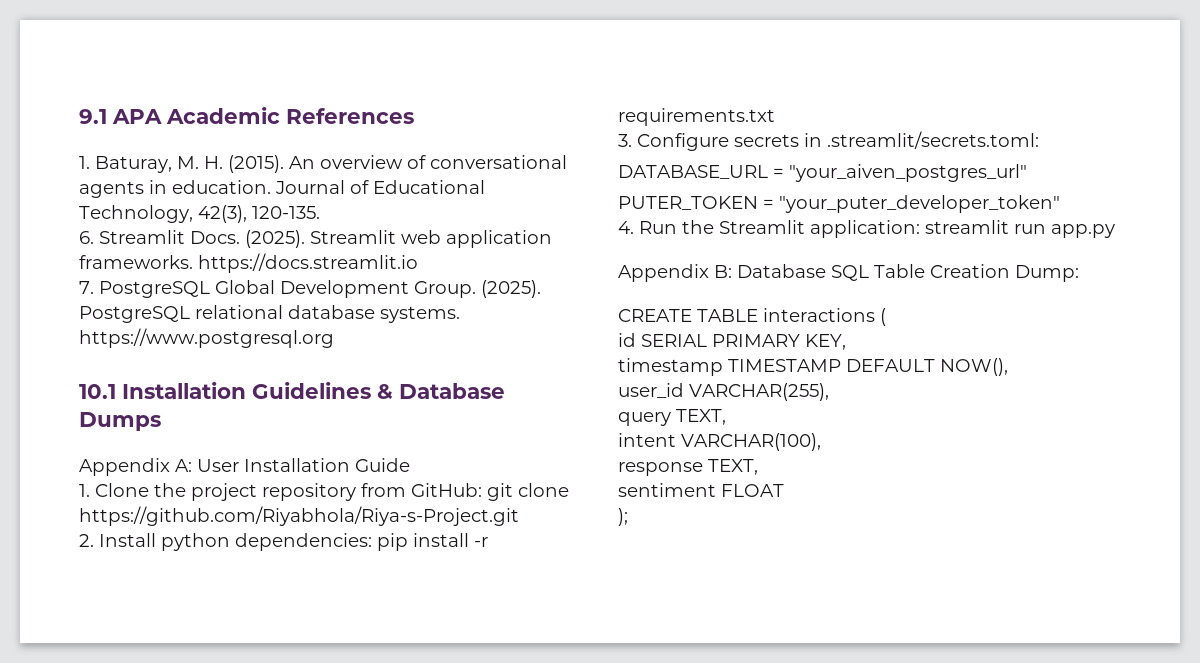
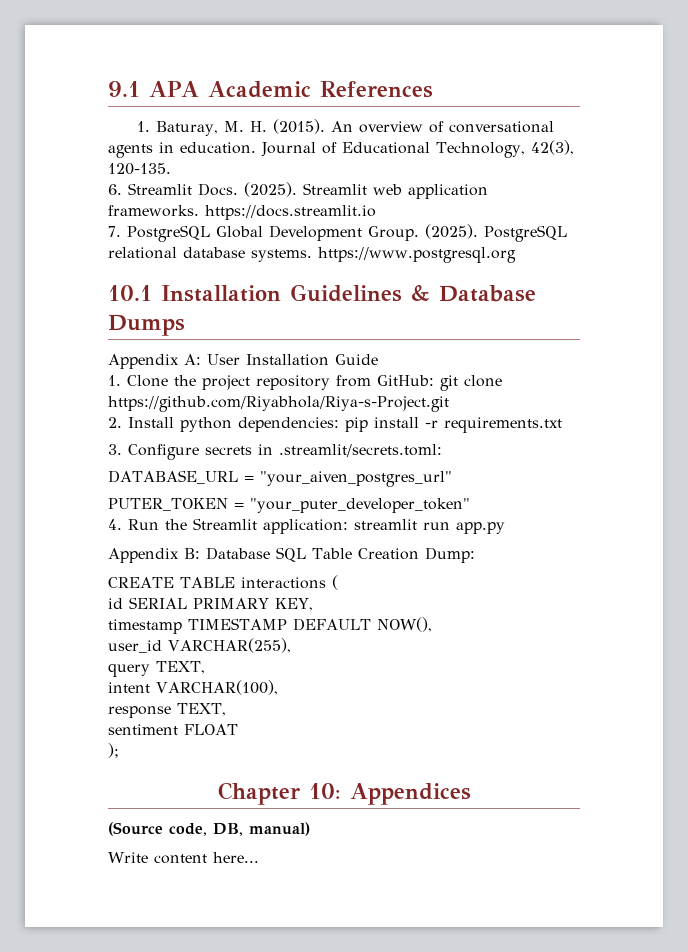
+ Chapter 10: Appendices
+ (Source code, DB, manual)
+ Write content here...

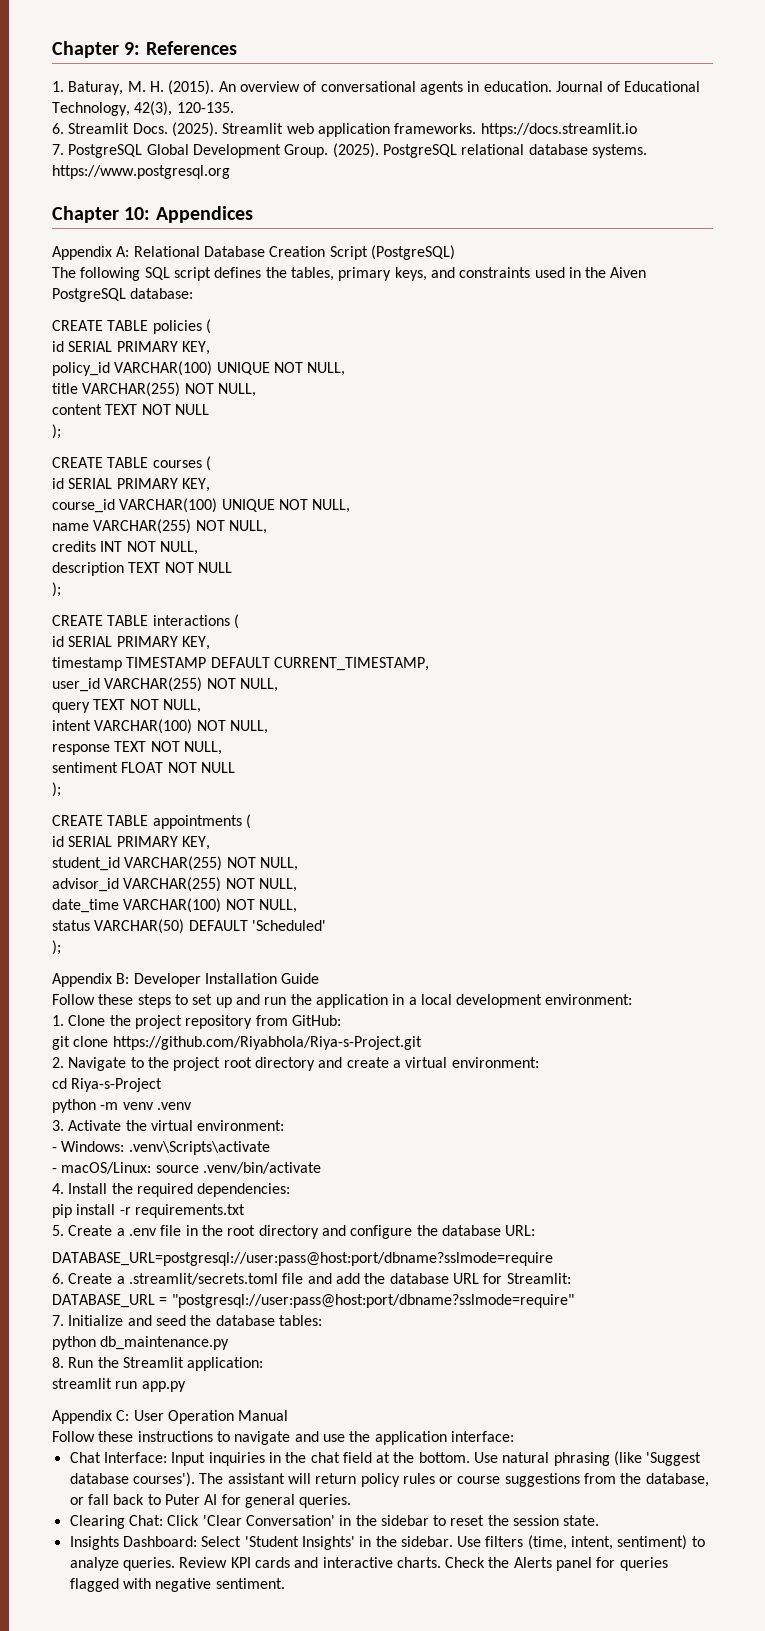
- 9.1 APA Academic References
+ Chapter 9: References
- 10.1 Installation Guidelines & Database Dumps
- Appendix A: User Installation Guide
- 1. Clone the project repository from GitHub: git clone https://github.com/Riyabhola/Riya-s-Project.git
- 2. Install python dependencies: pip install -r requirements.txt
- 3. Configure secrets in .streamlit/secrets.toml:
- DATABASE_URL = "your_aiven_postgres_url"
- PUTER_TOKEN = "your_puter_developer_token"
- 4. Run the Streamlit application: streamlit run app.py
- Appendix B: Database SQL Table Creation Dump:
+ Chapter 10: Appendices
+ Appendix A: Relational Database Creation Script (PostgreSQL)
+ The following SQL script defines the tables, primary keys, and constraints used in the Aiven PostgreSQL database:
+ CREATE TABLE policies (
+ id SERIAL PRIMARY KEY,
+ policy_id VARCHAR(100) UNIQUE NOT NULL,
+ title VARCHAR(255) NOT NULL,
+ content TEXT NOT NULL
+ );
+ CREATE TABLE courses (
+ id SERIAL PRIMARY KEY,
+ course_id VARCHAR(100) UNIQUE NOT NULL,
+ name VARCHAR(255) NOT NULL,
+ credits INT NOT NULL,
+ description TEXT NOT NULL
+ );
- timestamp TIMESTAMP DEFAULT NOW(),
+ timestamp TIMESTAMP DEFAULT CURRENT_TIMESTAMP,
- user_id VARCHAR(255),
- query TEXT,
- intent VARCHAR(100),
- response TEXT,
+ user_id VARCHAR(255) NOT NULL,
+ query TEXT NOT NULL,
+ intent VARCHAR(100) NOT NULL,
+ response TEXT NOT NULL,
- sentiment FLOAT
+ sentiment FLOAT NOT NULL
  );
- Chapter 10: Appendices
- (Source code, DB, manual)
- Write content here...
+ CREATE TABLE appointments (
+ id SERIAL PRIMARY KEY,
+ student_id VARCHAR(255) NOT NULL,
+ advisor_id VARCHAR(255) NOT NULL,
+ date_time VARCHAR(100) NOT NULL,
+ status VARCHAR(50) DEFAULT 'Scheduled'
+ );
+ Appendix B: Developer Installation Guide
+ Follow these steps to set up and run the application in a local development environment:
+ 1. Clone the project repository from GitHub:
+ git clone https://github.com/Riyabhola/Riya-s-Project.git
+ 2. Navigate to the project root directory and create a virtual environment:
+ cd Riya-s-Project
+ python -m venv .venv
+ 3. Activate the virtual environment:
+ - Windows: .venv\Scripts\activate
+ - macOS/Linux: source .venv/bin/activate
+ 4. Install the required dependencies:
+ pip install -r requirements.txt
+ 5. Create a .env file in the root directory and configure the database URL:
+ DATABASE_URL=postgresql://user:pass@host:port/dbname?sslmode=require
+ 6. Create a .streamlit/secrets.toml file and add the database URL for Streamlit:
+ DATABASE_URL = "postgresql://user:pass@host:port/dbname?sslmode=require"
+ 7. Initialize and seed the database tables:
+ python db_maintenance.py
+ 8. Run the Streamlit application:
+ streamlit run app.py
+ Appendix C: User Operation Manual
+ Follow these instructions to navigate and use the application interface:
+ Chat Interface: Input inquiries in the chat field at the bottom. Use natural phrasing (like 'Suggest database courses'). The assistant will return policy rules or course suggestions from the database, or fall back to Puter AI for general queries.
+ Clearing Chat: Click 'Clear Conversation' in the sidebar to reset the session state.
+ Insights Dashboard: Select 'Student Insights' in the sidebar. Use filters (time, intent, sentiment) to analyze queries. Review KPI cards and interactive charts. Check the Alerts panel for queries flagged with negative sentiment.

